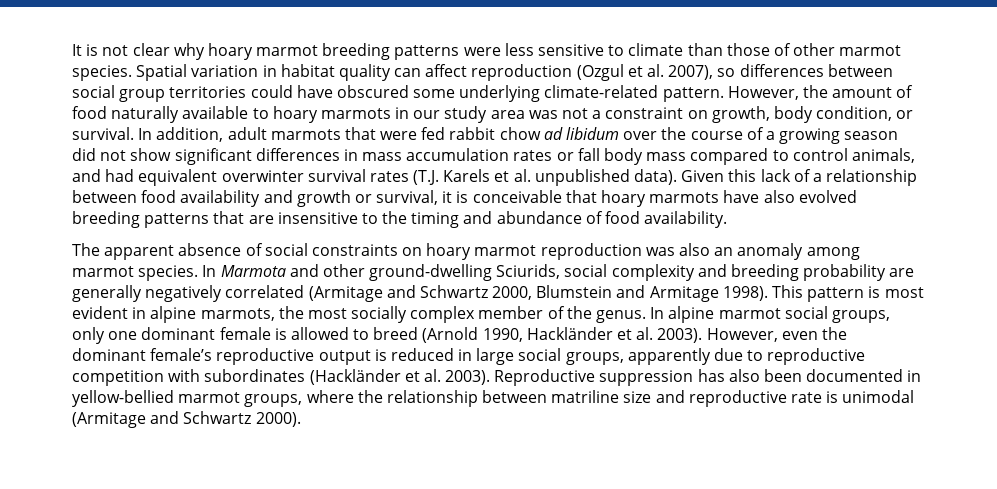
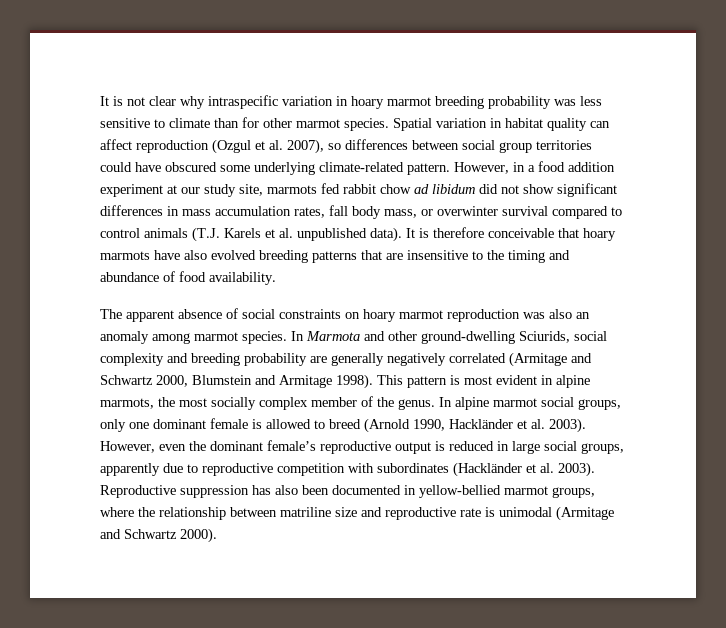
- It is not clear why hoary marmot breeding patterns were less sensitive to climate than those of other marmot species.
+ It is not clear why intraspecific variation in hoary marmot breeding probability was less sensitive to climate than for other marmot species.
- However, the amount of food naturally available to hoary marmots in our study area was not a constraint on growth, body condition, or survival. In addition, adult marmots that were fed rabbit chow ad libidum over the course of a growing season did not show significant differences in mass accumulation rates or fall body mass compared to control animals, and had equivalent overwinter survival rates (T.J. Karels et al. unpublished data).
+ However, in a food addition experiment at our study site, marmots fed rabbit chow ad libidum did not show significant differences in mass accumulation rates, fall body mass, or overwinter survival compared to control animals (T.J. Karels et al. unpublished data).
- Given this lack of a relationship between food availability and growth or survival, it is conceivable that hoary marmots have also evolved breeding patterns that are insensitive to the timing and abundance of food availability.
+ It is therefore conceivable that hoary marmots have also evolved breeding patterns that are insensitive to the timing and abundance of food availability.

